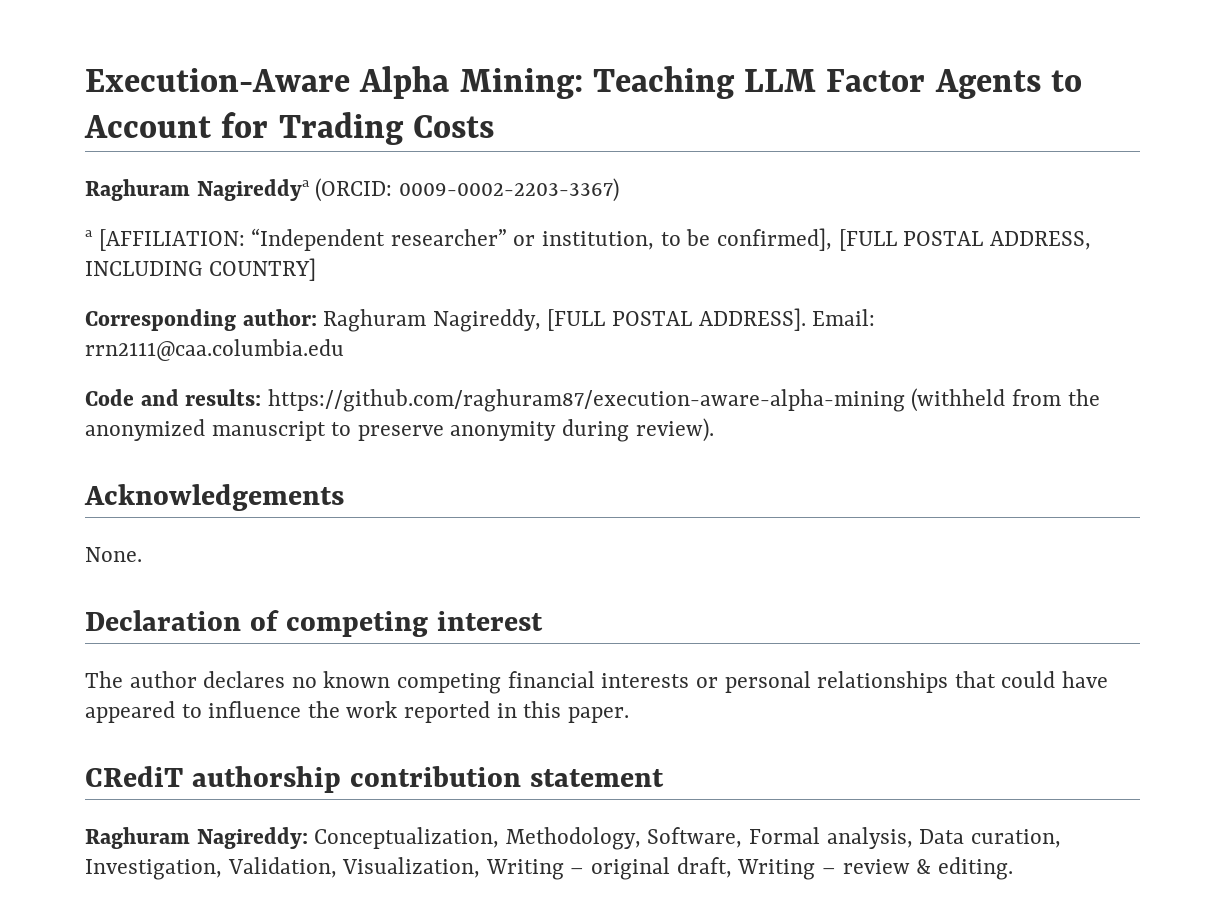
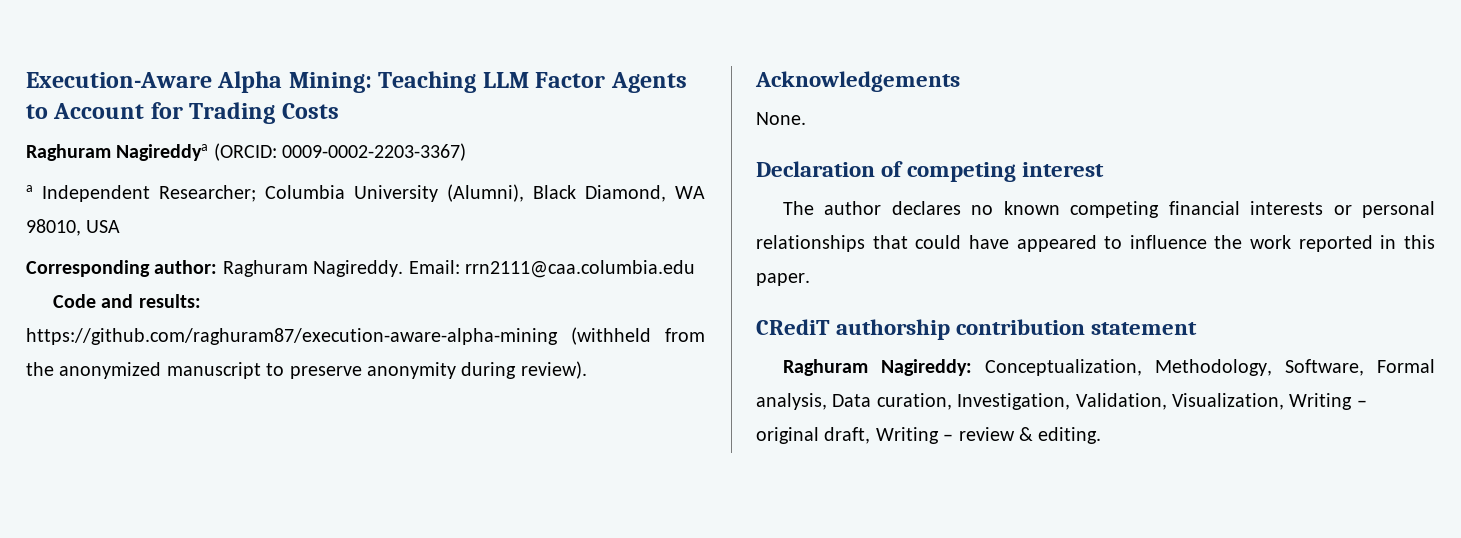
- a [AFFILIATION: “Independent researcher” or institution, to be confirmed], [FULL POSTAL ADDRESS, INCLUDING COUNTRY]
+ a Independent Researcher; Columbia University (Alumni), Black Diamond, WA 98010, USA
- Corresponding author: Raghuram Nagireddy, [FULL POSTAL ADDRESS].
+ Corresponding author: Raghuram Nagireddy.

